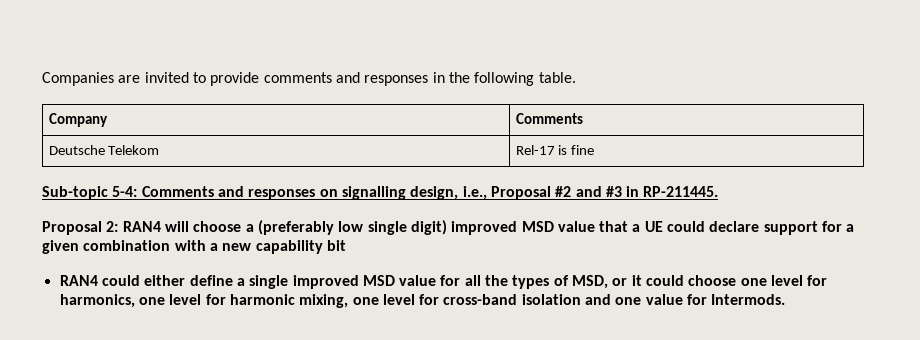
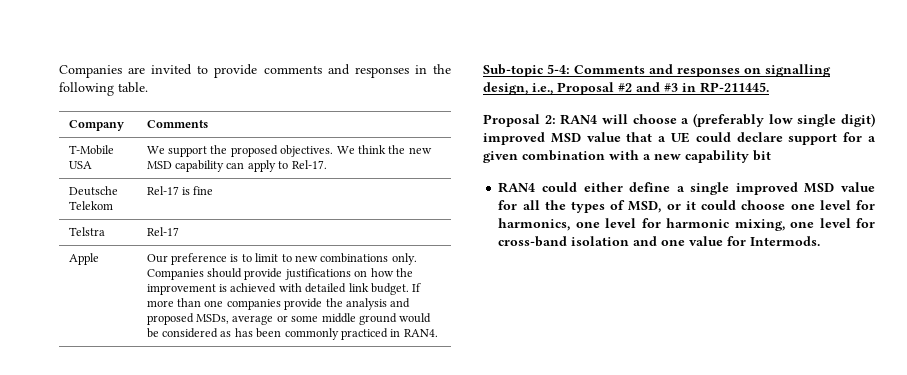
+ T-Mobile USA | We support the proposed objectives. We think the new MSD capability can apply to Rel-17.
+ Telstra | Rel-17
+ Apple | Our preference is to limit to new combinations only. Companies should provide justifications on how the improvement is achieved with detailed link budget. If more than one companies provide the analysis and proposed MSDs, average or some middle ground would be considered as has been commonly practiced in RAN4.

